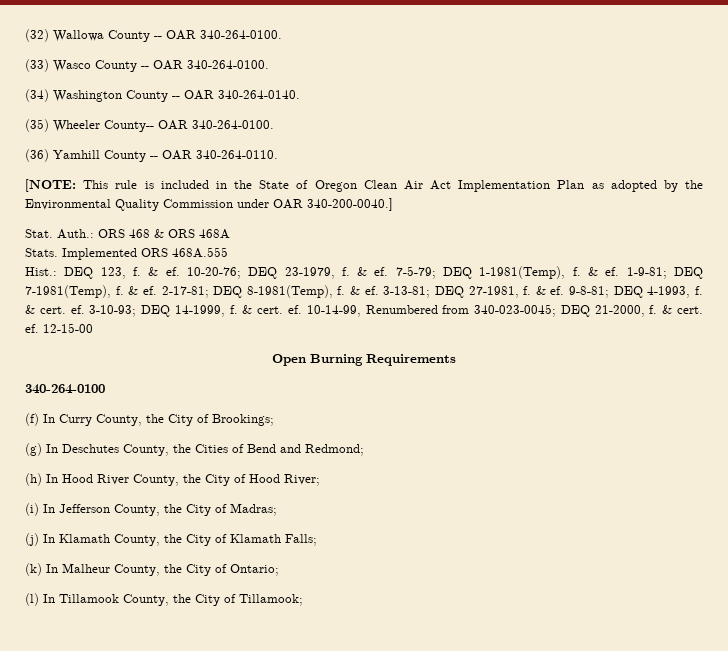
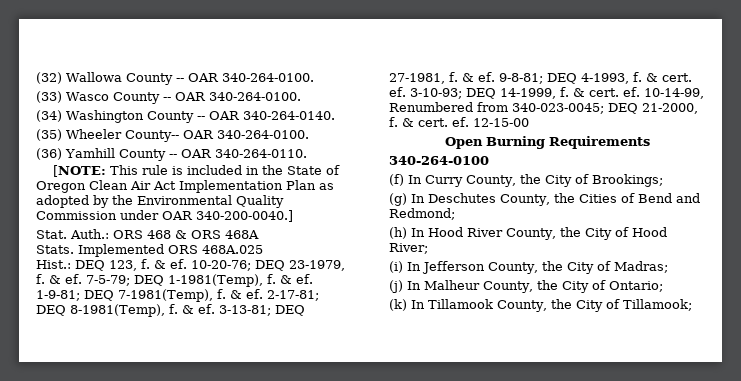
- Implemented ORS 468A.555
+ Implemented ORS 468A.025
- (j) In Klamath County, the City of Klamath Falls;
- (k) In Malheur County, the City of Ontario;
+ (j) In Malheur County, the City of Ontario;
- (l) In Tillamook County, the City of Tillamook;
+ (k) In Tillamook County, the City of Tillamook;

